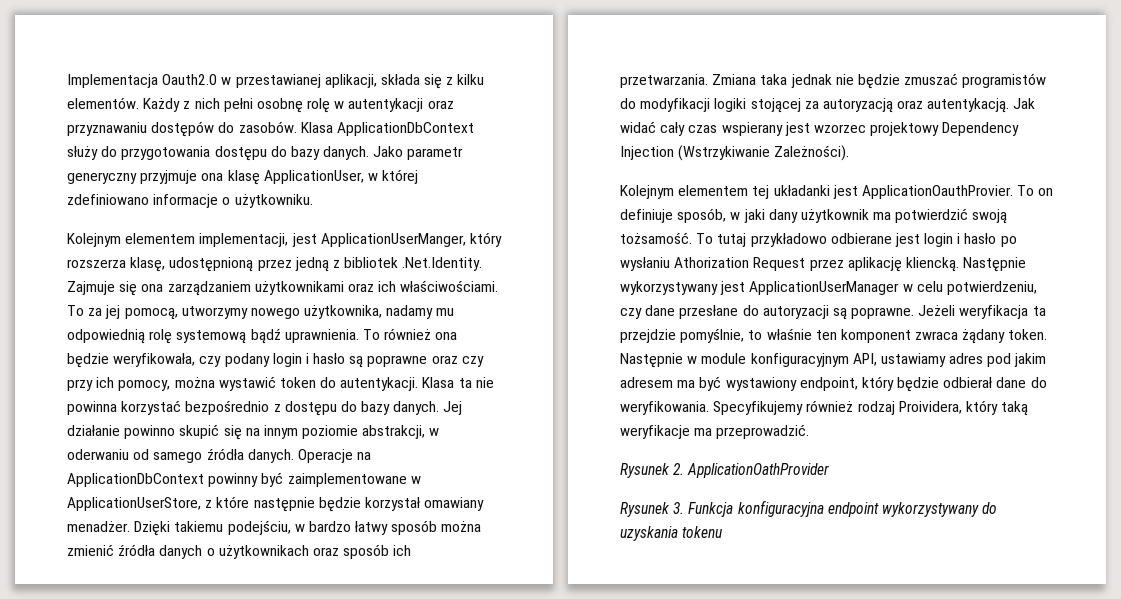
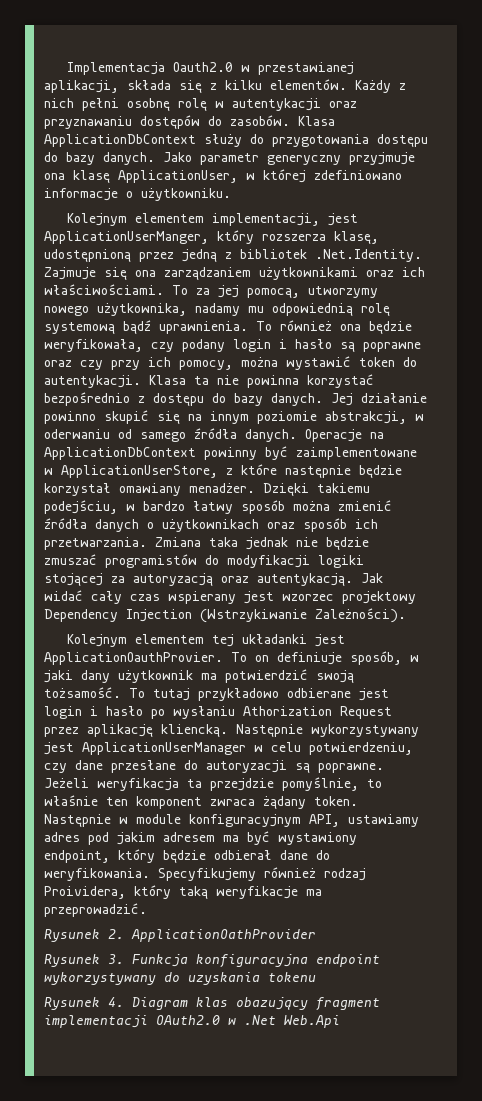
+ Rysunek 4. Diagram klas obazujący fragment implementacji OAuth2.0 w .Net Web.Api

